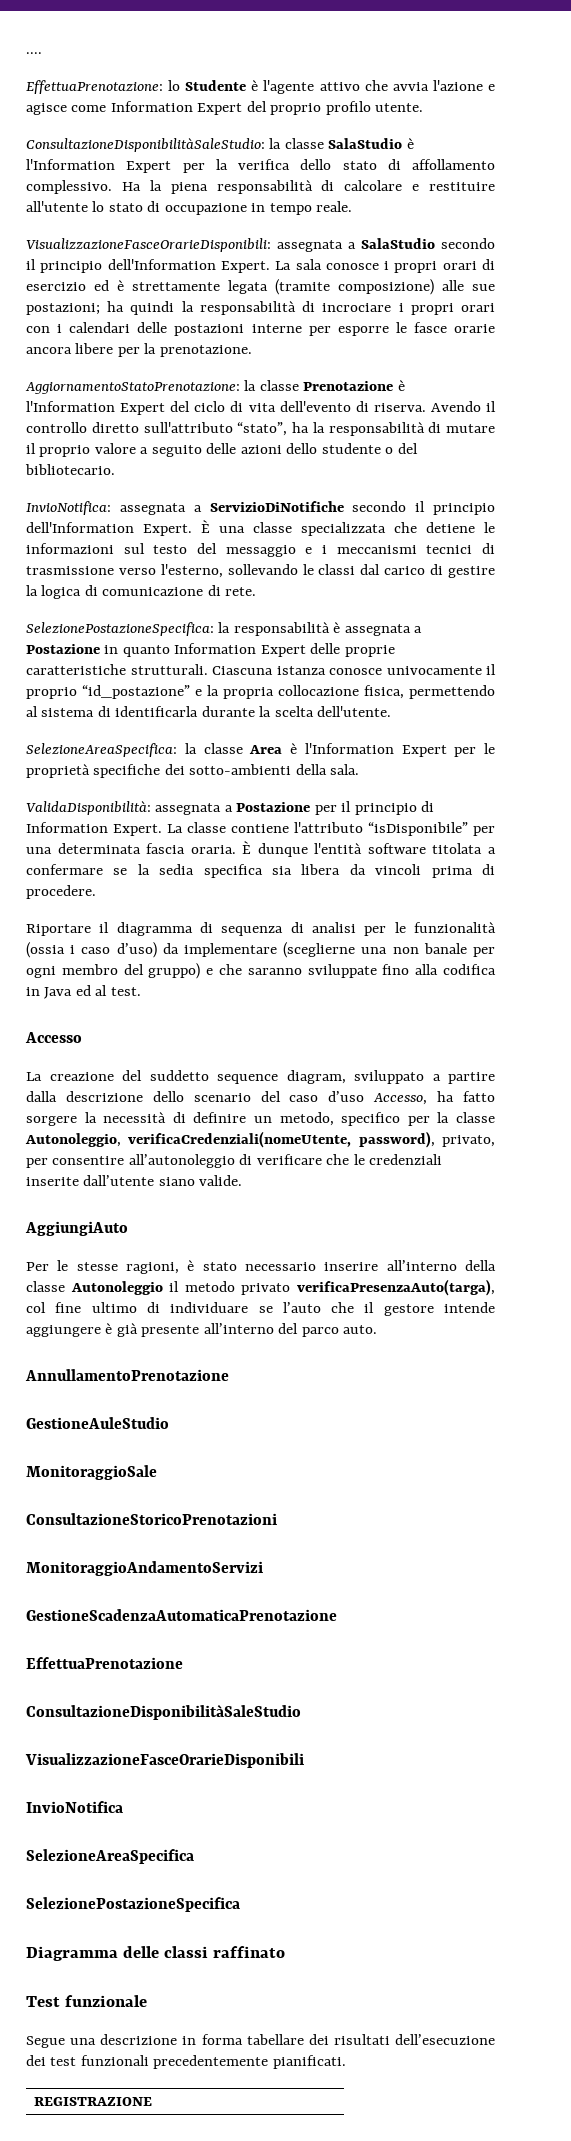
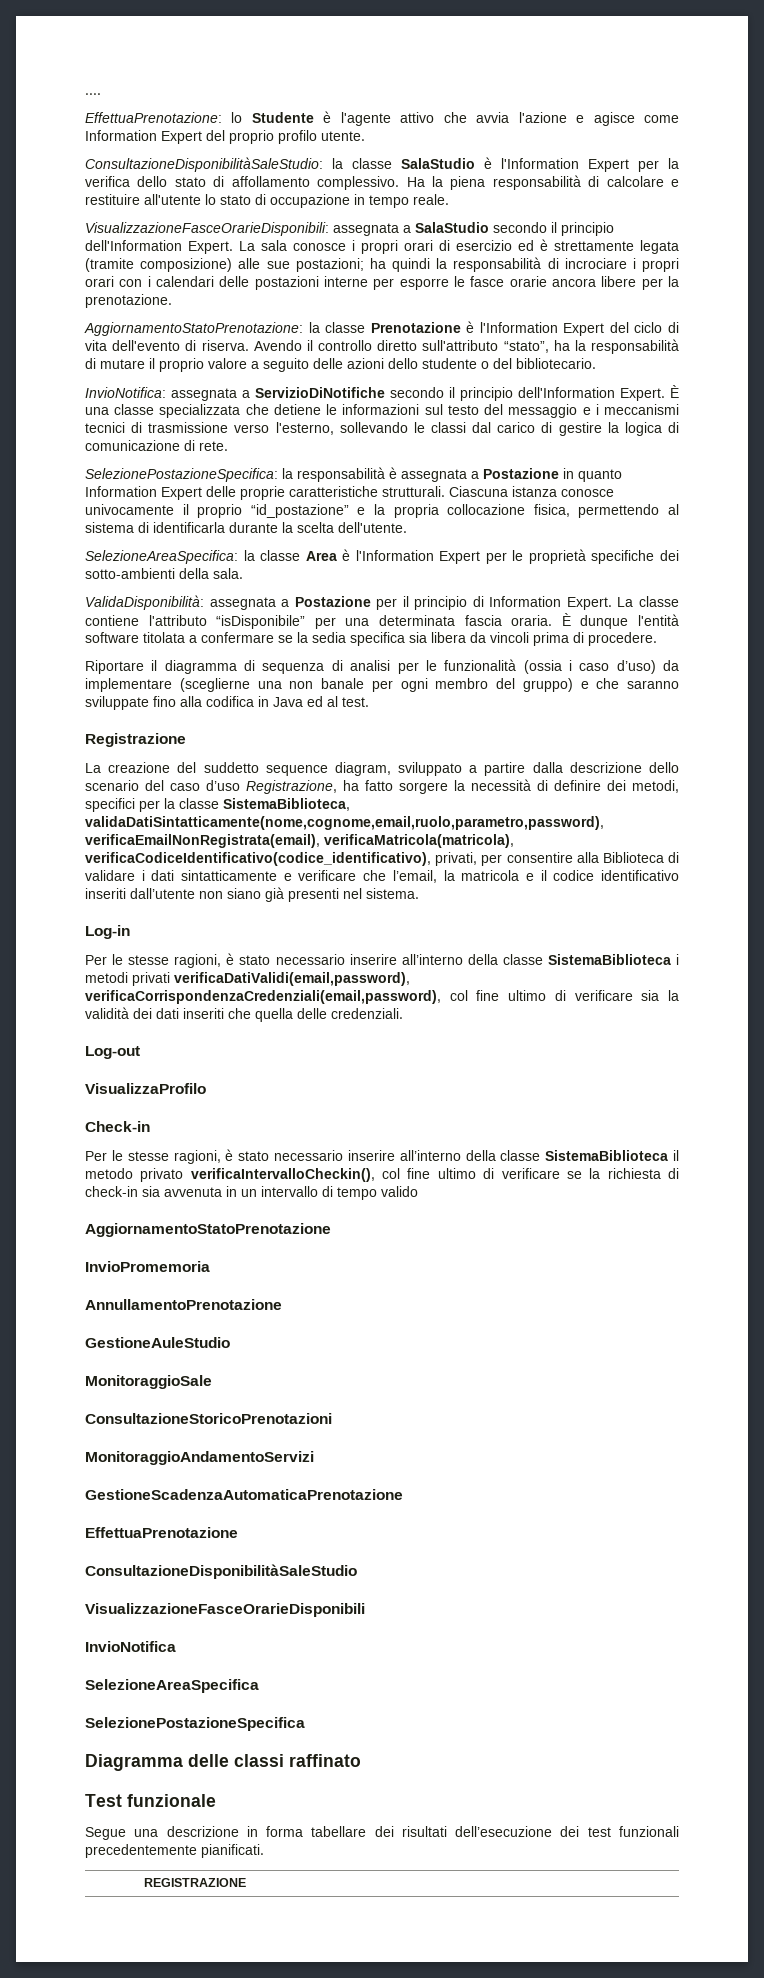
- Accesso
+ Registrazione
- La creazione del suddetto sequence diagram, sviluppato a partire dalla descrizione dello scenario del caso d’uso Accesso, ha fatto sorgere la necessità di definire un metodo, specifico per la classe Autonoleggio, verificaCredenziali(nomeUtente, password), privato, per consentire all’autonoleggio di verificare che le credenziali inserite dall’utente siano valide.
- AggiungiAuto
+ La creazione del suddetto sequence diagram, sviluppato a partire dalla descrizione dello scenario del caso d’uso Registrazione, ha fatto sorgere la necessità di definire dei metodi, specifici per la classe SistemaBiblioteca, validaDatiSintatticamente(nome,cognome,email,ruolo,parametro,password), verificaEmailNonRegistrata(email), verificaMatricola(matricola), verificaCodiceIdentificativo(codice_identificativo), privati, per consentire alla Biblioteca di validare i dati sintatticamente e verificare che l’email, la matricola e il codice identificativo inseriti dall’utente non siano già presenti nel sistema.
+ Log-in
- Per le stesse ragioni, è stato necessario inserire all’interno della classe Autonoleggio il metodo privato verificaPresenzaAuto(targa), col fine ultimo di individuare se l’auto che il gestore intende aggiungere è già presente all’interno del parco auto.
+ Per le stesse ragioni, è stato necessario inserire all’interno della classe SistemaBiblioteca i metodi privati verificaDatiValidi(email,password), verificaCorrispondenzaCredenziali(email,password), col fine ultimo di verificare sia la validità dei dati inseriti che quella delle credenziali.
+ Log-out
+ VisualizzaProfilo
+ Check-in
+ Per le stesse ragioni, è stato necessario inserire all’interno della classe SistemaBiblioteca il metodo privato verificaIntervalloCheckin(), col fine ultimo di verificare se la richiesta di check-in sia avvenuta in un intervallo di tempo valido
+ AggiornamentoStatoPrenotazione
+ InvioPromemoria

